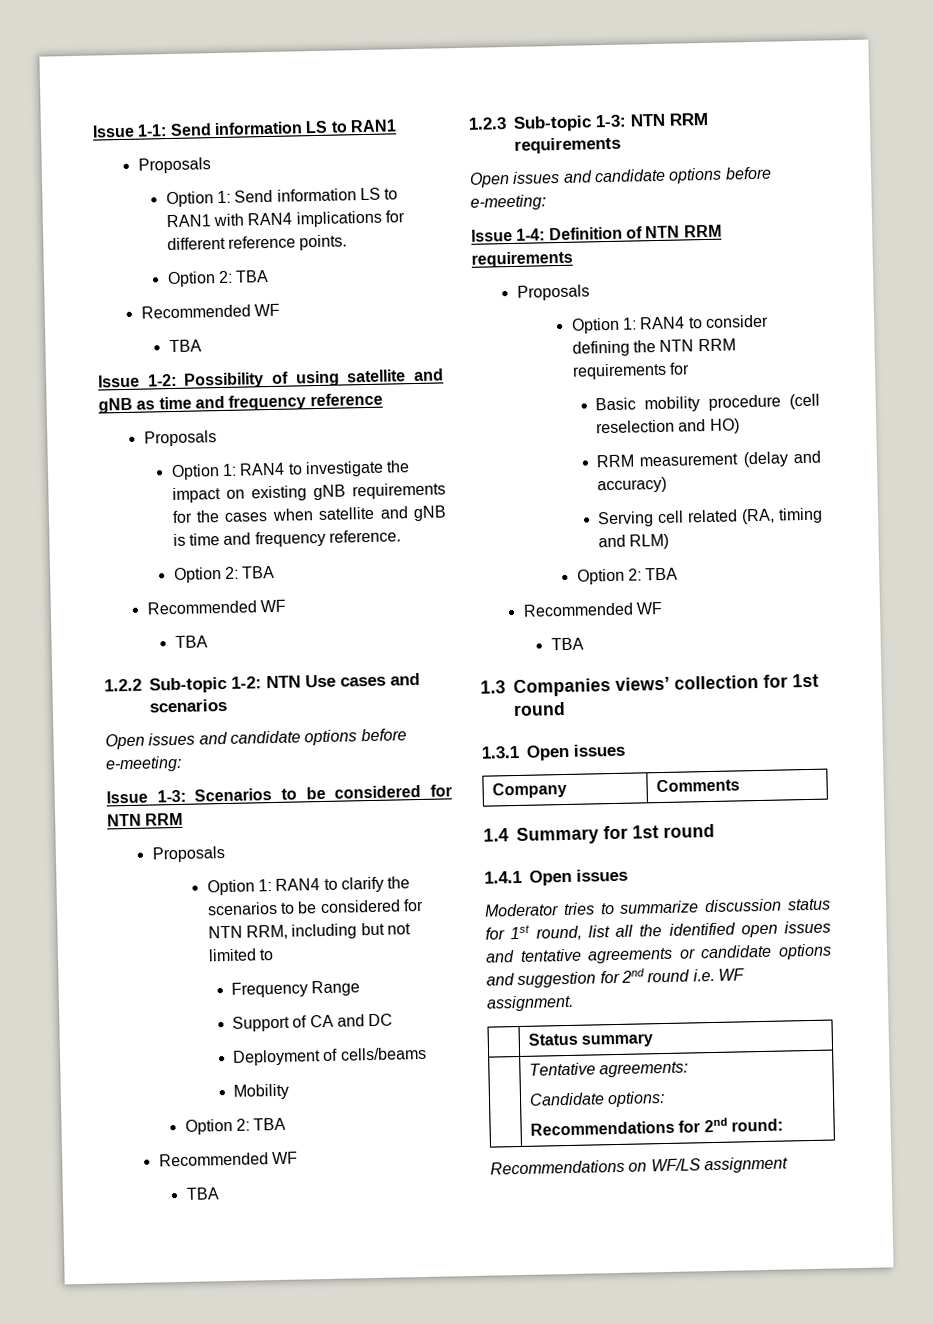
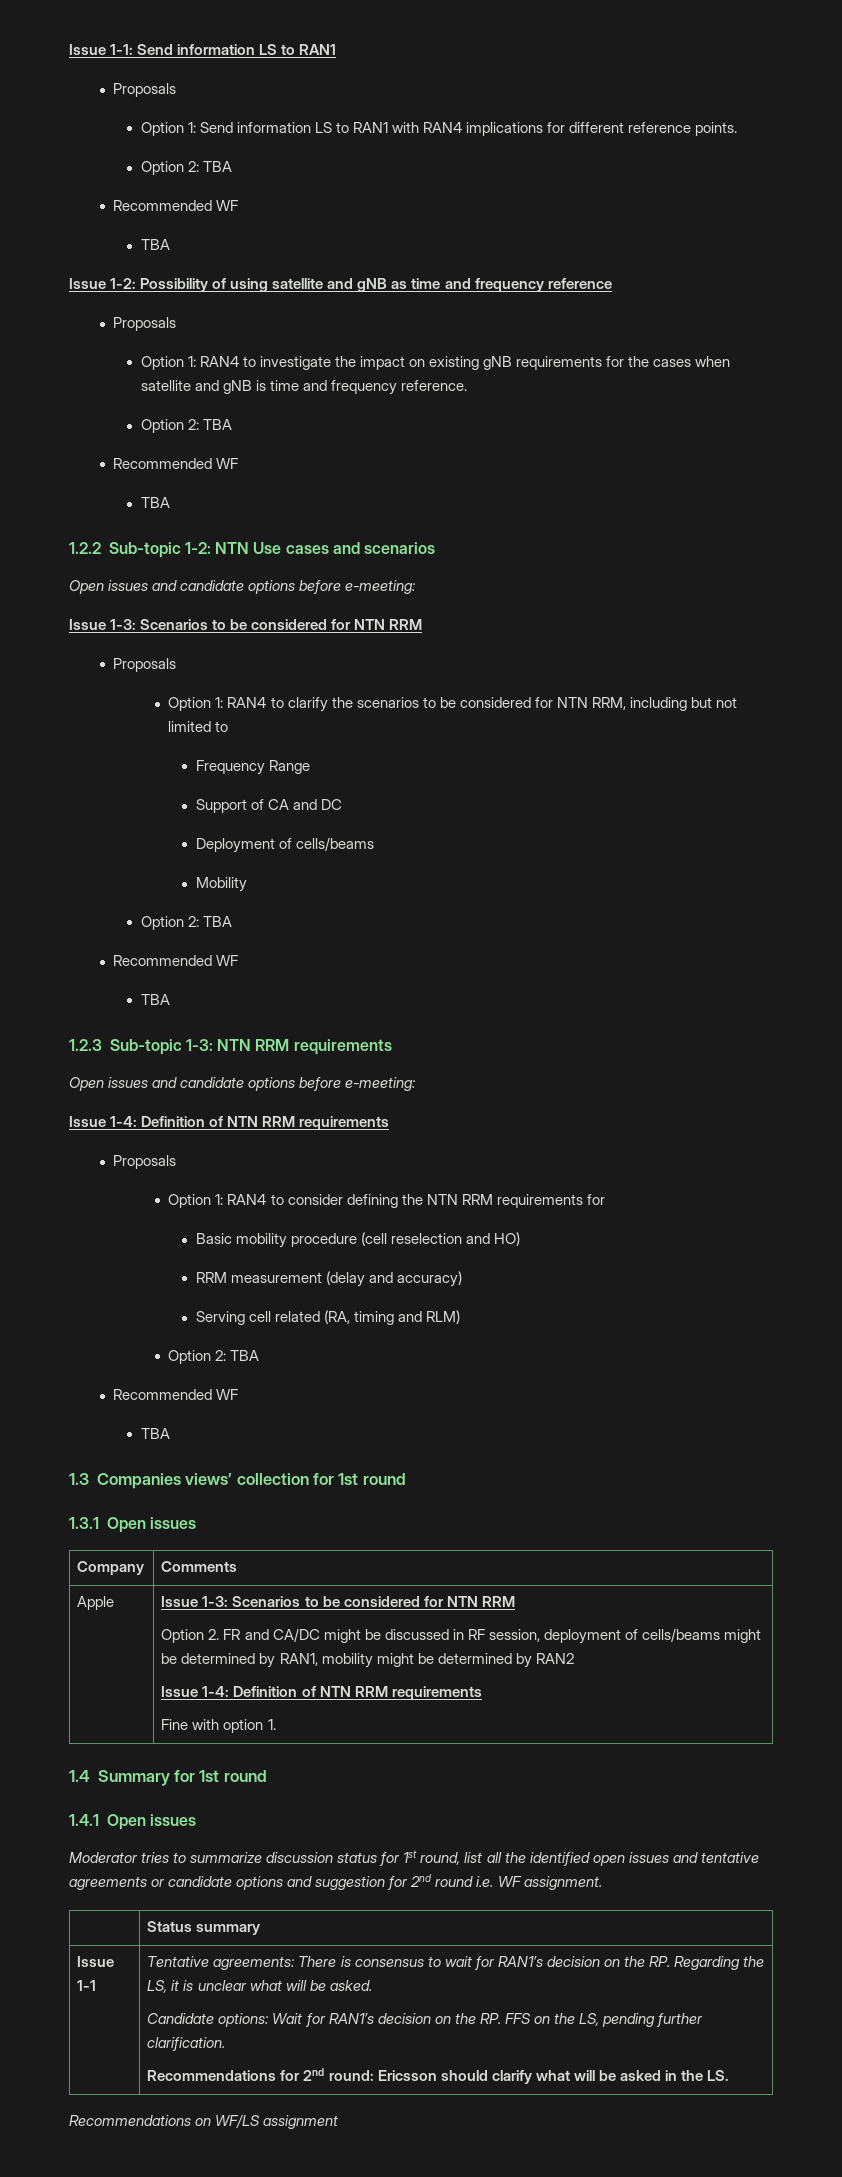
+ Apple | Issue 1-3: Scenarios to be considered for NTN RRM
+ Option 2. FR and CA/DC might be discussed in RF session, deployment of cells/beams might be determined by RAN1, mobility might be determined by RAN2
+ Issue 1-4: Definition of NTN RRM requirements
+ Fine with option 1.
+ Issue 1-1
- Tentative agreements:
- Candidate options:
- Recommendations for 2nd round:
+ Tentative agreements: There is consensus to wait for RAN1’s decision on the RP. Regarding the LS, it is unclear what will be asked.
+ Candidate options: Wait for RAN1’s decision on the RP. FFS on the LS, pending further clarification.
+ Recommendations for 2nd round: Ericsson should clarify what will be asked in the LS.

